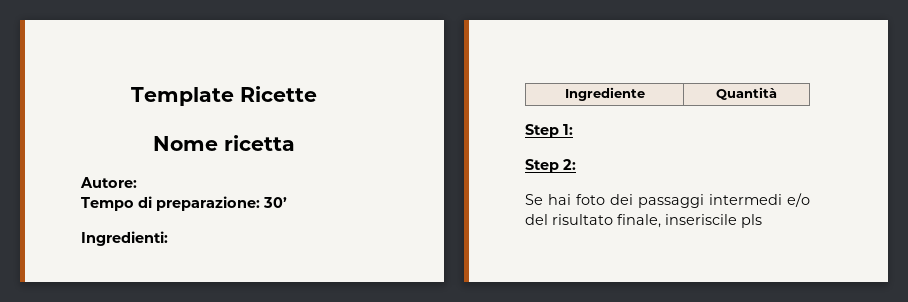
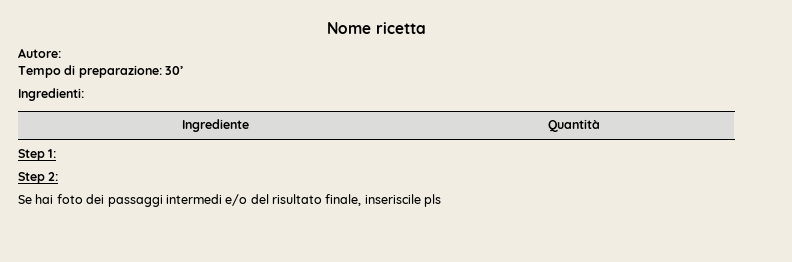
- Template Ricette

